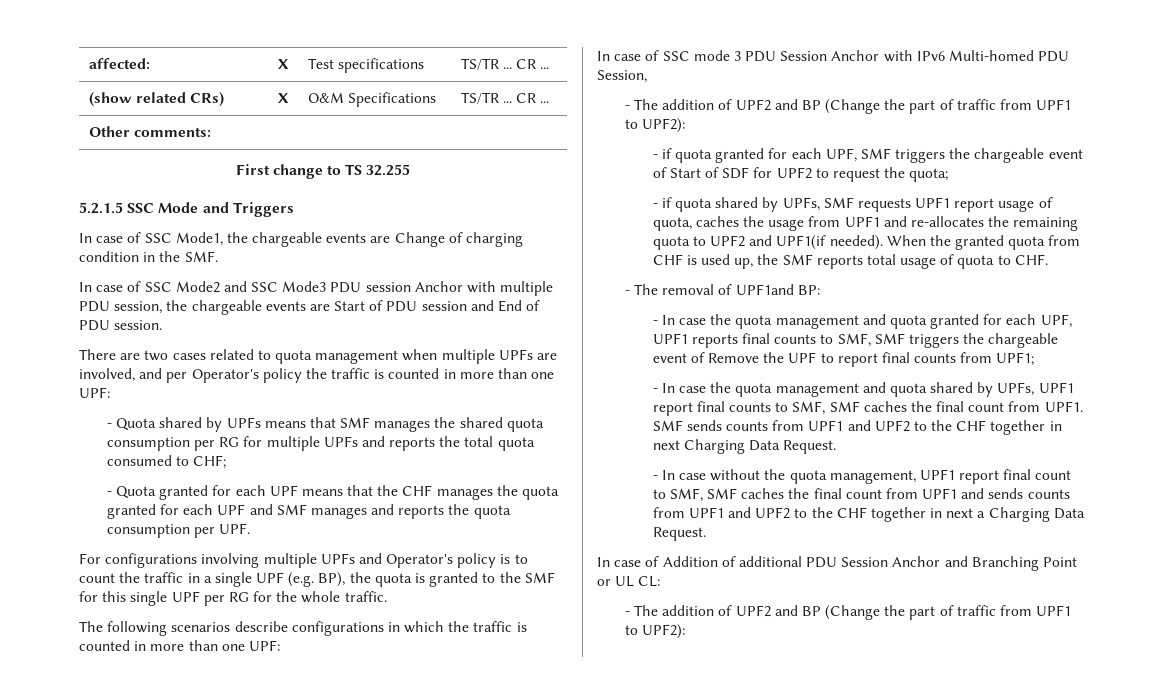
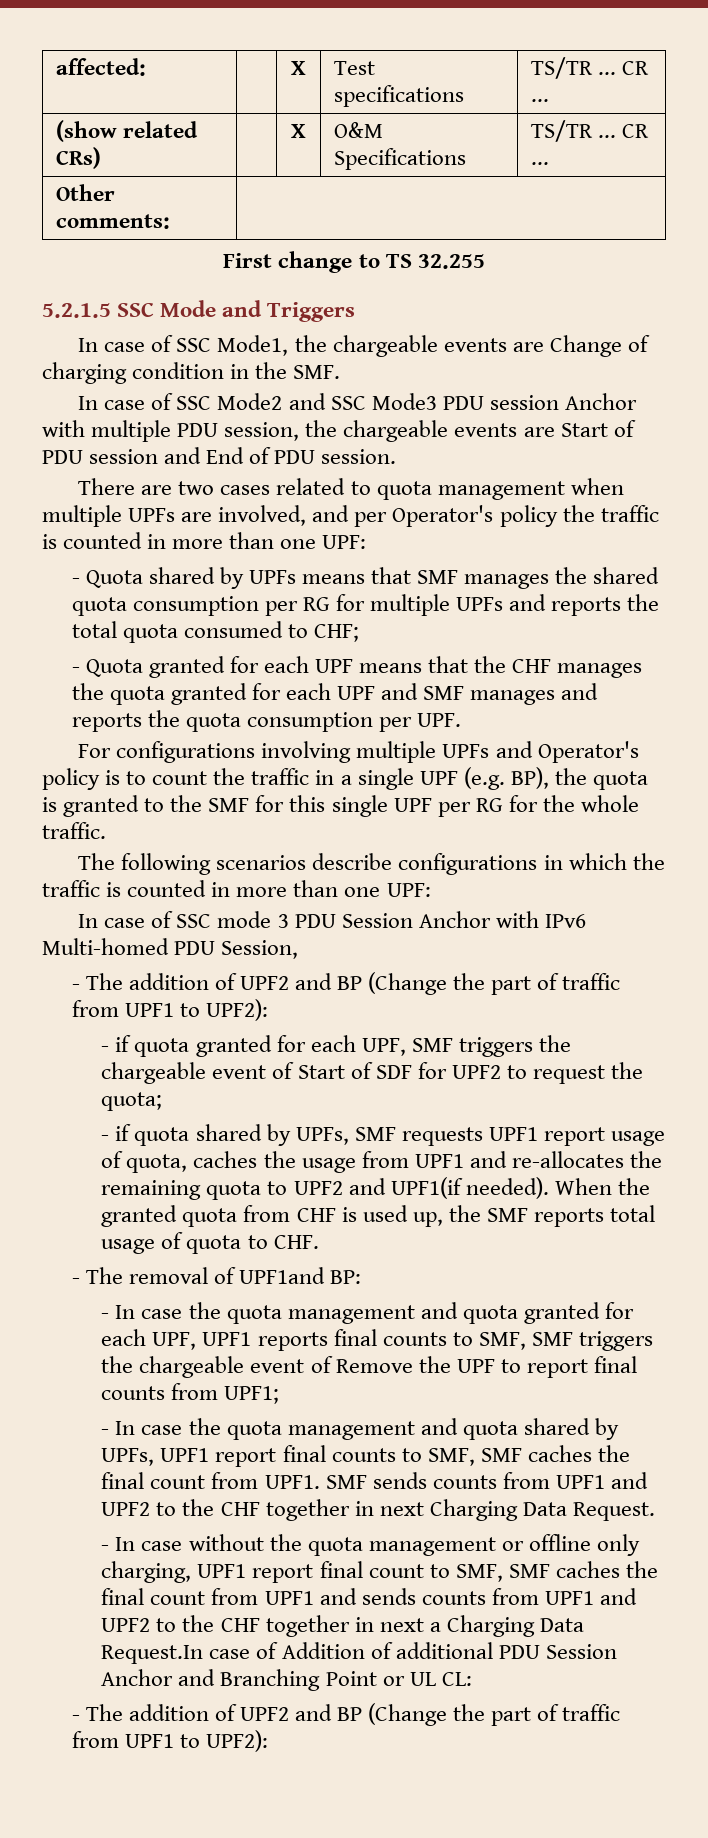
- - In case without the quota management, UPF1 report final count to SMF, SMF caches the final count from UPF1 and sends counts from UPF1 and UPF2 to the CHF together in next a Charging Data Request.
- In case of Addition of additional PDU Session Anchor and Branching Point or UL CL:
+ - In case without the quota management or offline only charging, UPF1 report final count to SMF, SMF caches the final count from UPF1 and sends counts from UPF1 and UPF2 to the CHF together in next a Charging Data Request.In case of Addition of additional PDU Session Anchor and Branching Point or UL CL:

